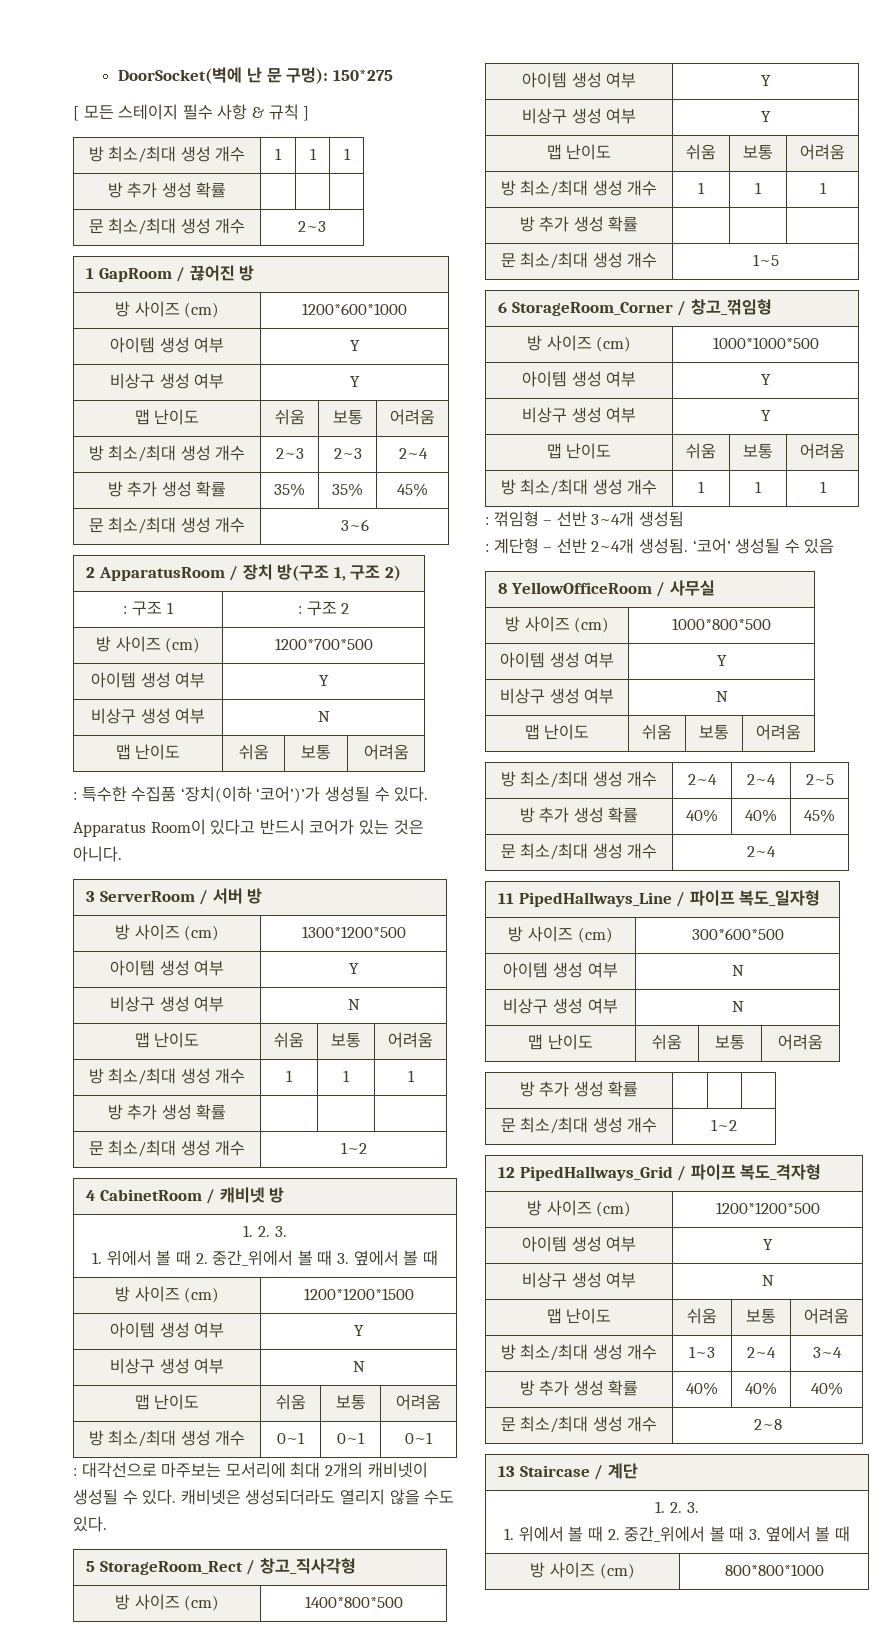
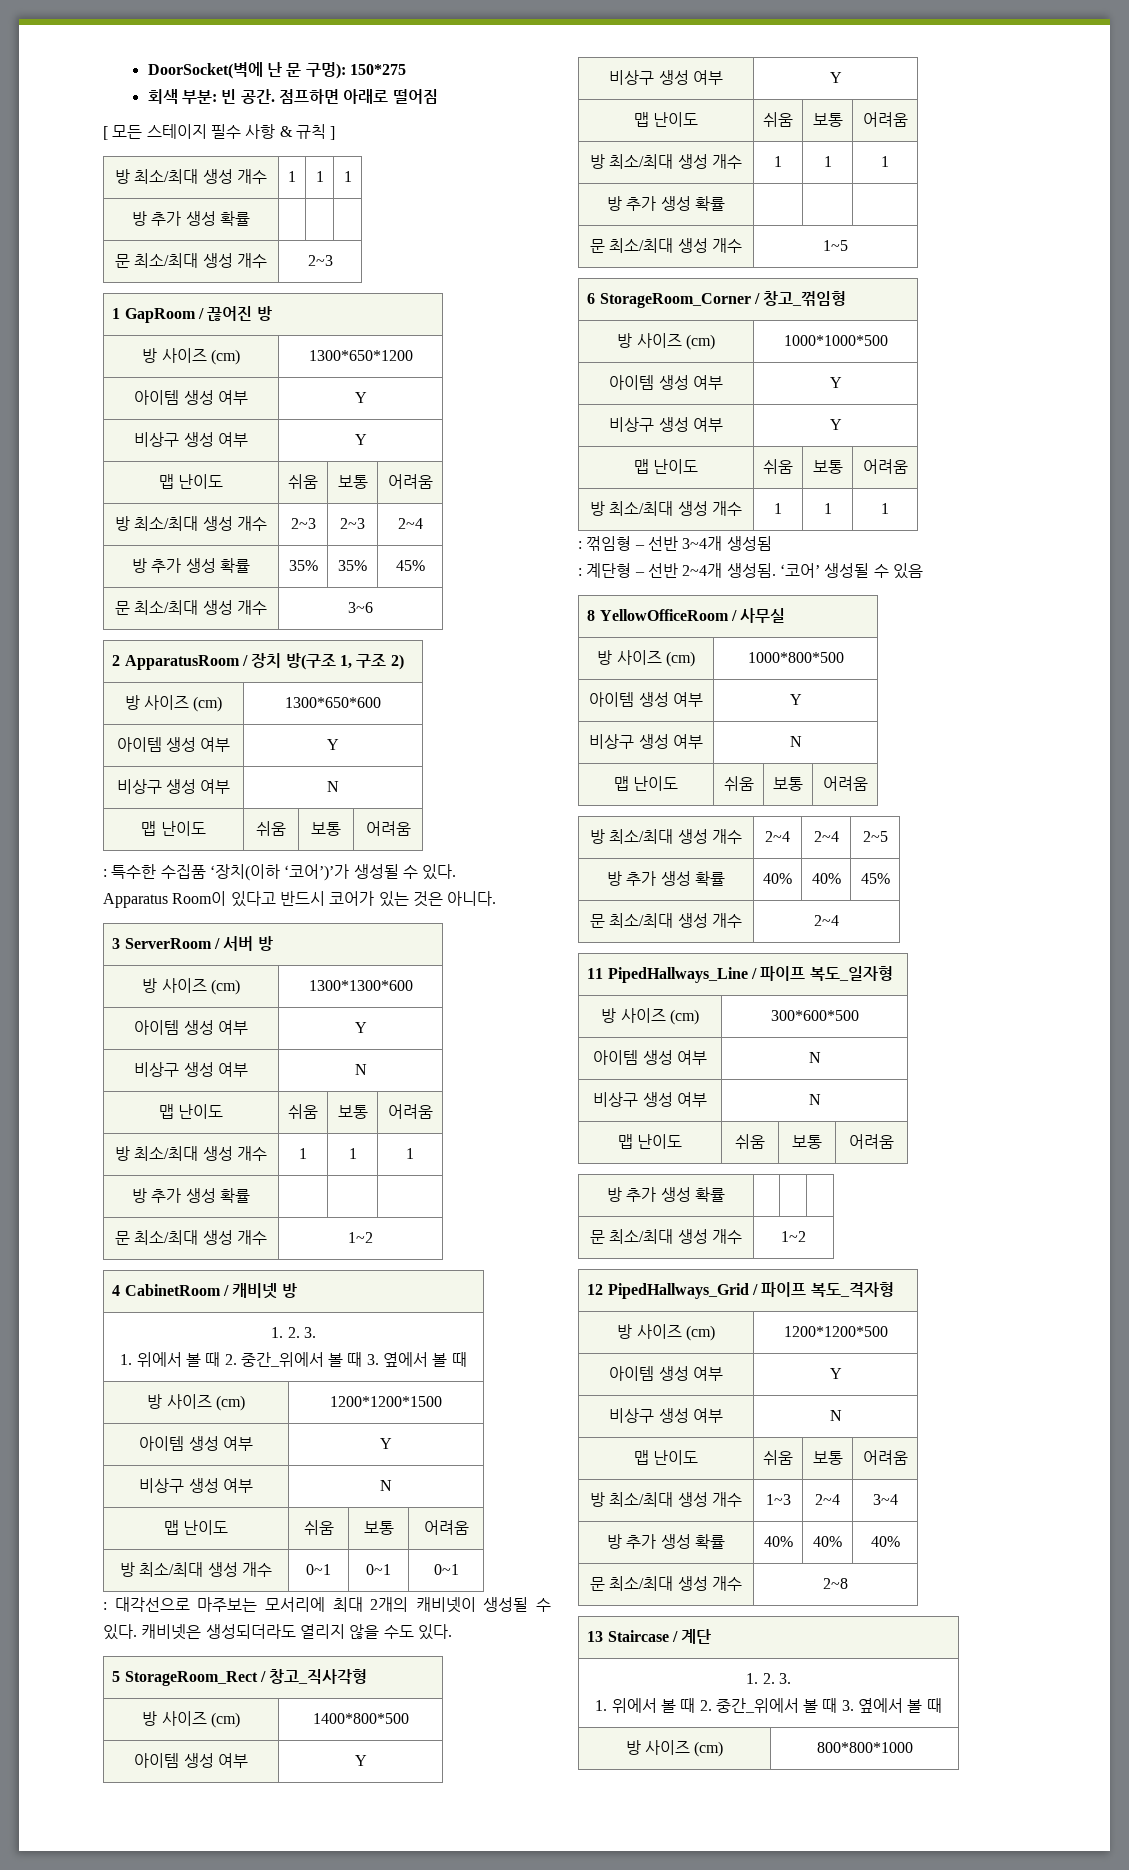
+ 회색 부분: 빈 공간. 점프하면 아래로 떨어짐
- 방 사이즈 (cm) | 1200*600*1000
+ 방 사이즈 (cm) | 1300*650*1200
- : 구조 1 | : 구조 2
- 방 사이즈 (cm) | 1200*700*500
+ 방 사이즈 (cm) | 1300*650*600
- 방 사이즈 (cm) | 1300*1200*500
+ 방 사이즈 (cm) | 1300*1300*600

